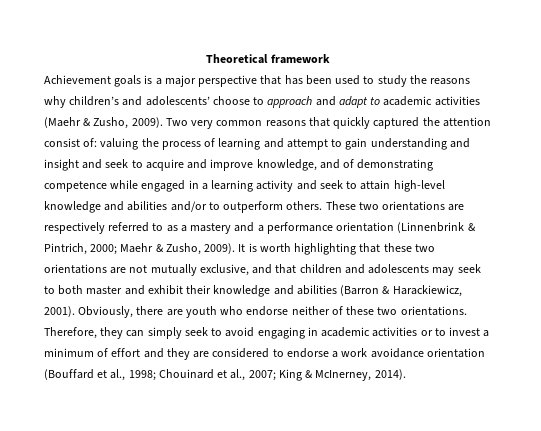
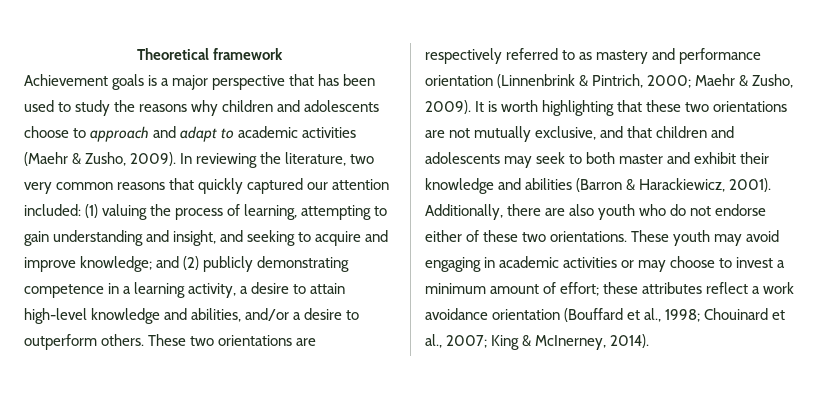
- Achievement goals is a major perspective that has been used to study the reasons why children’s and adolescents’ choose to approach and adapt to academic activities (Maehr & Zusho, 2009).
+ Achievement goals is a major perspective that has been used to study the reasons why children and adolescents choose to approach and adapt to academic activities (Maehr & Zusho, 2009).
- Two very common reasons that quickly captured the attention consist of: valuing the process of learning and attempt to gain understanding and insight and seek to acquire and improve knowledge, and of demonstrating competence while engaged in a learning activity and seek to attain high-level knowledge and abilities and/or to outperform others.
+ In reviewing the literature, two very common reasons that quickly captured our attention included: (1) valuing the process of learning, attempting to gain understanding and insight, and seeking to acquire and improve knowledge; and (2) publicly demonstrating competence in a learning activity, a desire to attain high-level knowledge and abilities, and/or a desire to outperform others.
- These two orientations are respectively referred to as a mastery and a performance orientation (Linnenbrink & Pintrich, 2000; Maehr & Zusho, 2009).
+ These two orientations are respectively referred to as mastery and performance orientation (Linnenbrink & Pintrich, 2000; Maehr & Zusho, 2009).
- Obviously, there are youth who endorse neither of these two orientations. Therefore, they can simply seek to avoid engaging in academic activities or to invest a minimum of effort and they are considered to endorse a work avoidance orientation (Bouffard et al., 1998; Chouinard et al., 2007; King & McInerney, 2014).
+ Additionally, there are also youth who do not endorse either of these two orientations. These youth may avoid engaging in academic activities or may choose to invest a minimum amount of effort; these attributes reflect a work avoidance orientation (Bouffard et al., 1998; Chouinard et al., 2007; King & McInerney, 2014).

